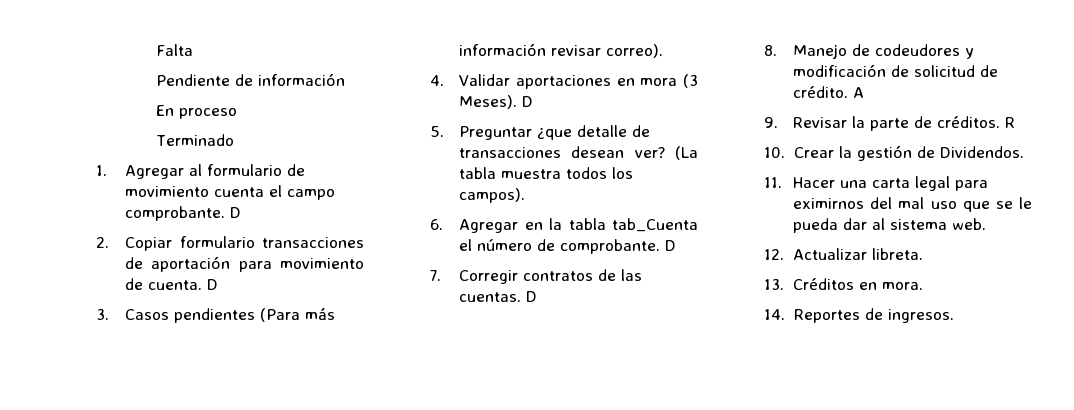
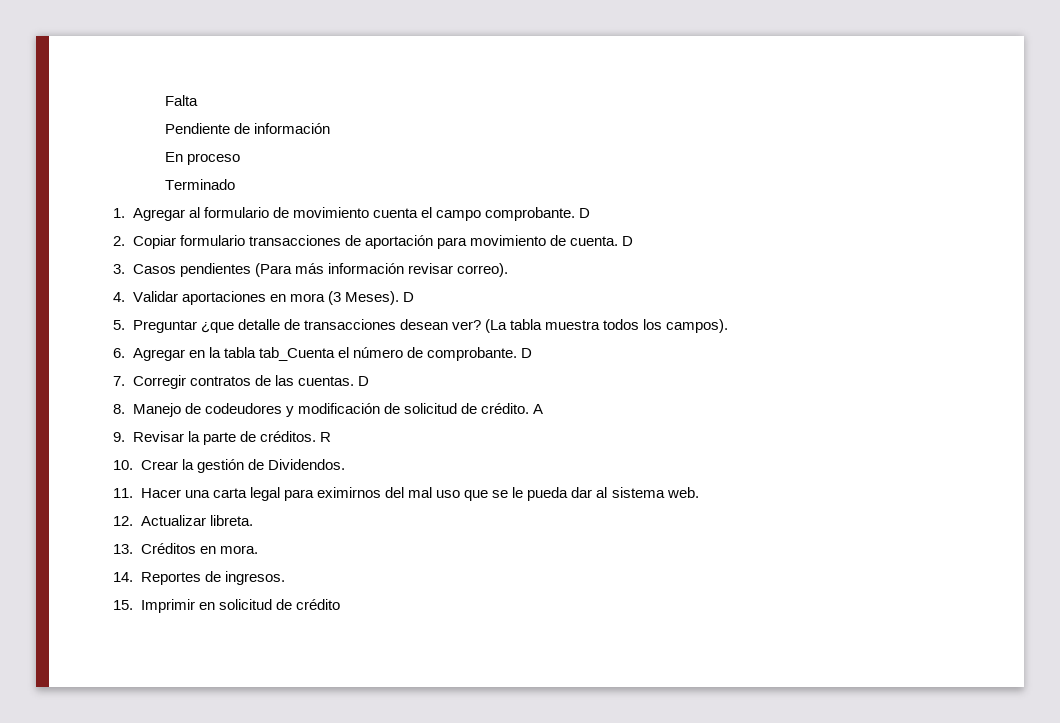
+ 15. Imprimir en solicitud de crédito

